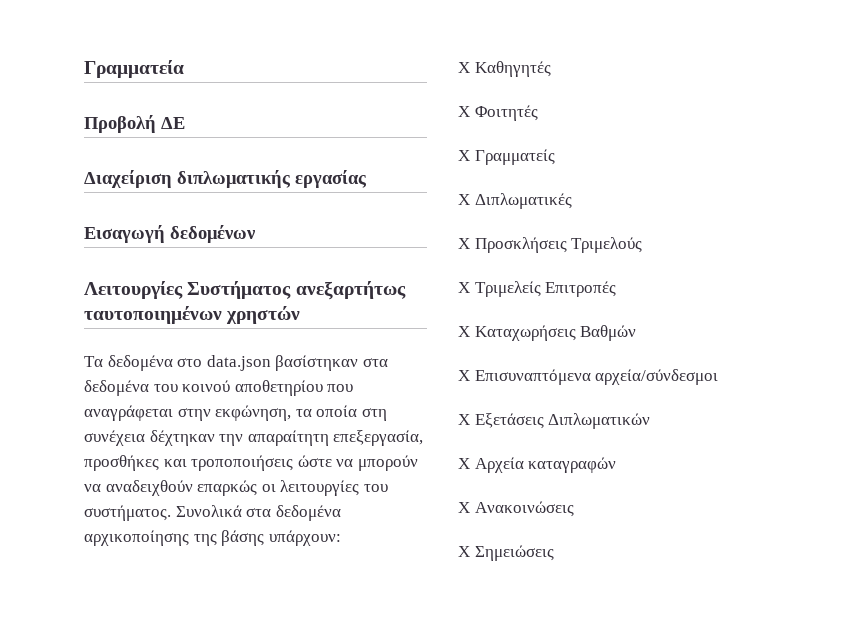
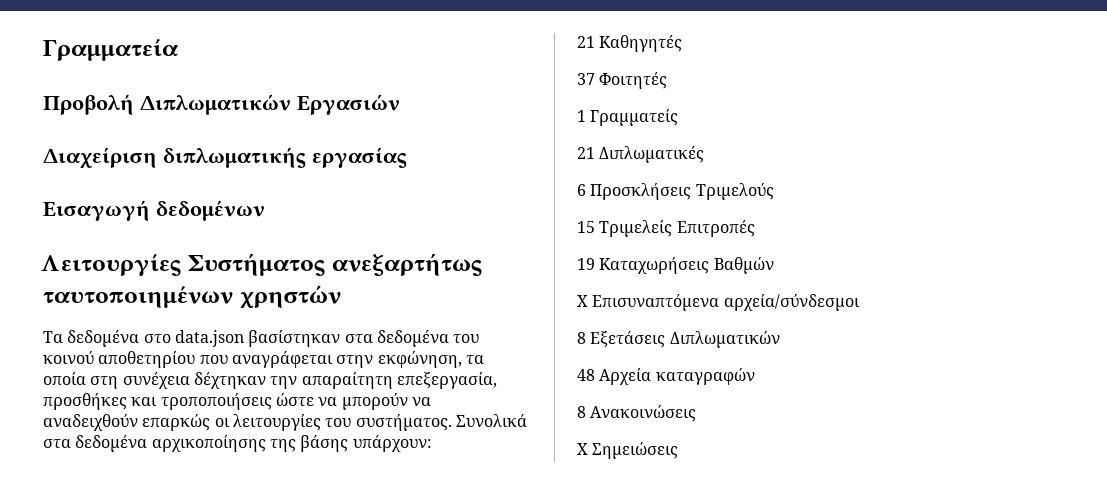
- Προβολή ΔΕ
+ Προβολή Διπλωματικών Εργασιών
- Χ Καθηγητές
+ 21 Καθηγητές
- Χ Φοιτητές
+ 37 Φοιτητές
- Χ Γραμματείς
+ 1 Γραμματείς
- Χ Διπλωματικές
+ 21 Διπλωματικές
- Χ Προσκλήσεις Τριμελούς
+ 6 Προσκλήσεις Τριμελούς
- Χ Τριμελείς Επιτροπές
+ 15 Τριμελείς Επιτροπές
- Χ Καταχωρήσεις Βαθμών
+ 19 Καταχωρήσεις Βαθμών
- Χ Εξετάσεις Διπλωματικών
+ 8 Εξετάσεις Διπλωματικών
- Χ Αρχεία καταγραφών
+ 48 Αρχεία καταγραφών
- Χ Ανακοινώσεις
+ 8 Ανακοινώσεις

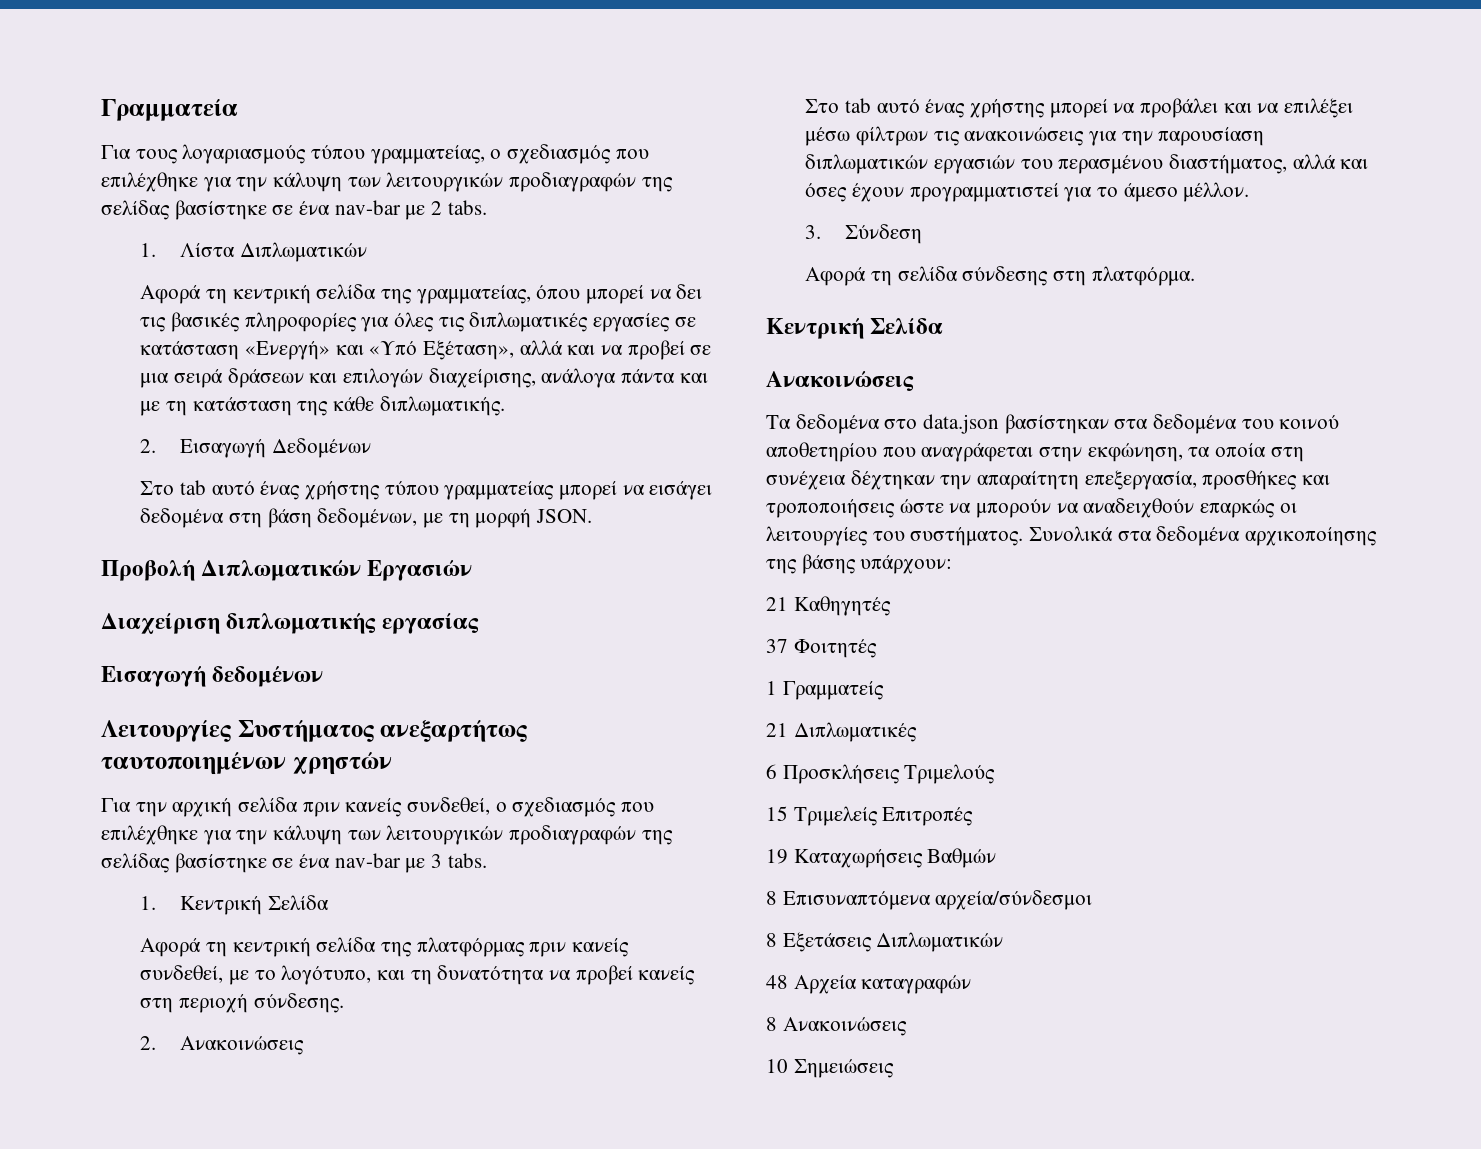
+ Για τους λογαριασμούς τύπου γραμματείας, ο σχεδιασμός που επιλέχθηκε για την κάλυψη των λειτουργικών προδιαγραφών της σελίδας βασίστηκε σε ένα nav-bar με 2 tabs.
+ 1. Λίστα Διπλωματικών
+ Αφορά τη κεντρική σελίδα της γραμματείας, όπου μπορεί να δει τις βασικές πληροφορίες για όλες τις διπλωματικές εργασίες σε κατάσταση «Ενεργή» και «Υπό Εξέταση», αλλά και να προβεί σε μια σειρά δράσεων και επιλογών διαχείρισης, ανάλογα πάντα και με τη κατάσταση της κάθε διπλωματικής.
+ 2. Εισαγωγή Δεδομένων
+ Στο tab αυτό ένας χρήστης τύπου γραμματείας μπορεί να εισάγει δεδομένα στη βάση δεδομένων, με τη μορφή JSON.
+ Για την αρχική σελίδα πριν κανείς συνδεθεί, ο σχεδιασμός που επιλέχθηκε για την κάλυψη των λειτουργικών προδιαγραφών της σελίδας βασίστηκε σε ένα nav-bar με 3 tabs.
+ 1. Κεντρική Σελίδα
+ Αφορά τη κεντρική σελίδα της πλατφόρμας πριν κανείς συνδεθεί, με το λογότυπο, και τη δυνατότητα να προβεί κανείς στη περιοχή σύνδεσης.
+ 2. Ανακοινώσεις
+ Στο tab αυτό ένας χρήστης μπορεί να προβάλει και να επιλέξει μέσω φίλτρων τις ανακοινώσεις για την παρουσίαση διπλωματικών εργασιών του περασμένου διαστήματος, αλλά και όσες έχουν προγραμματιστεί για το άμεσο μέλλον.
+ 3. Σύνδεση
+ Αφορά τη σελίδα σύνδεσης στη πλατφόρμα.
+ Κεντρική Σελίδα
+ Ανακοινώσεις
- Χ Επισυναπτόμενα αρχεία/σύνδεσμοι
+ 8 Επισυναπτόμενα αρχεία/σύνδεσμοι
- Χ Σημειώσεις
+ 10 Σημειώσεις

